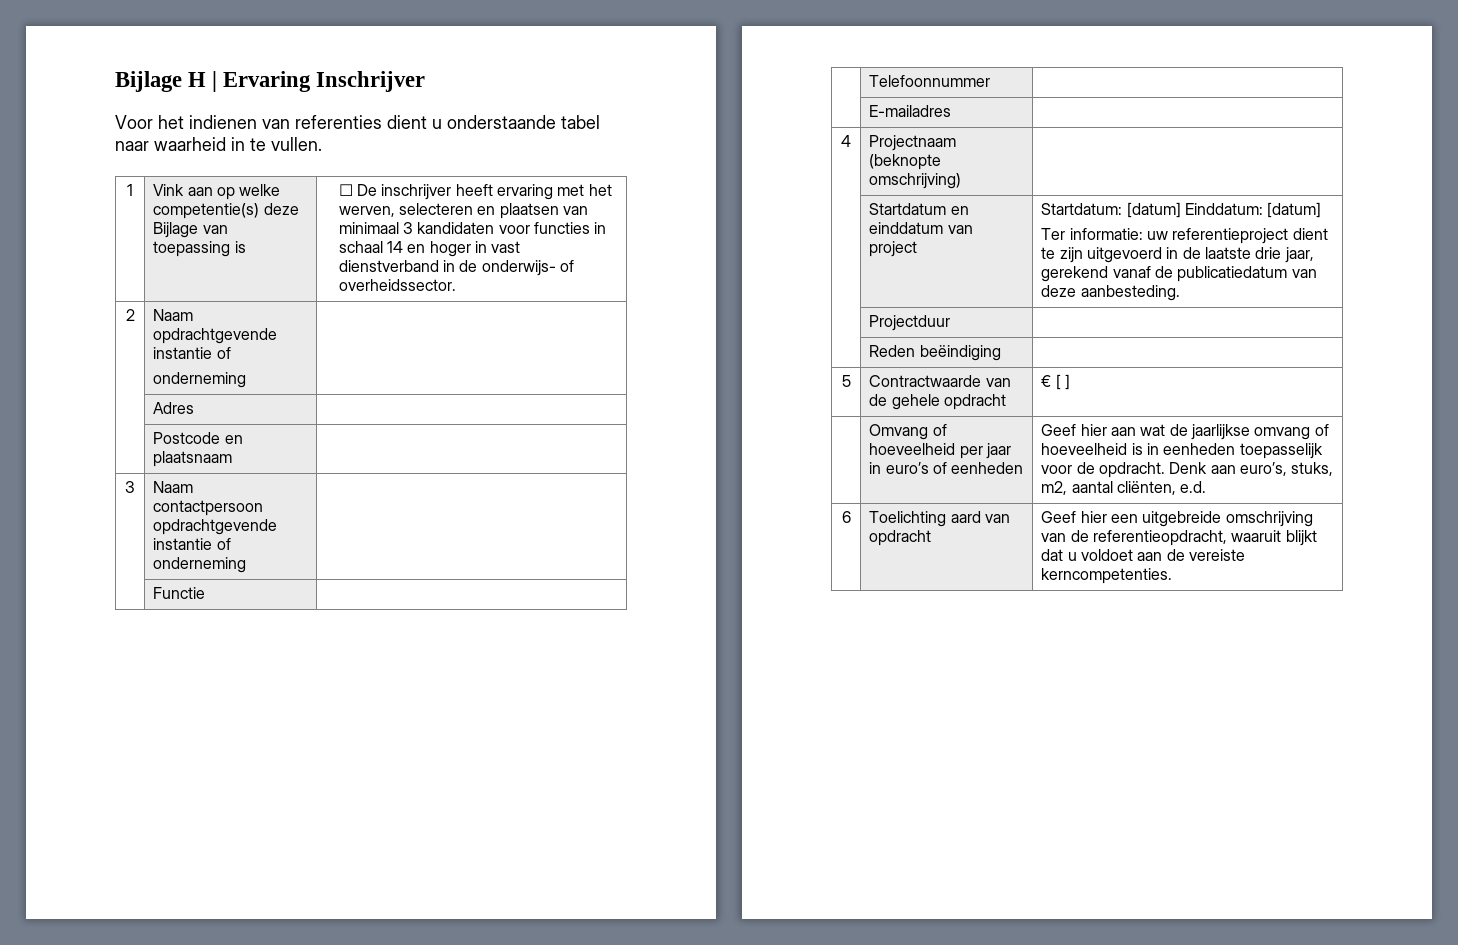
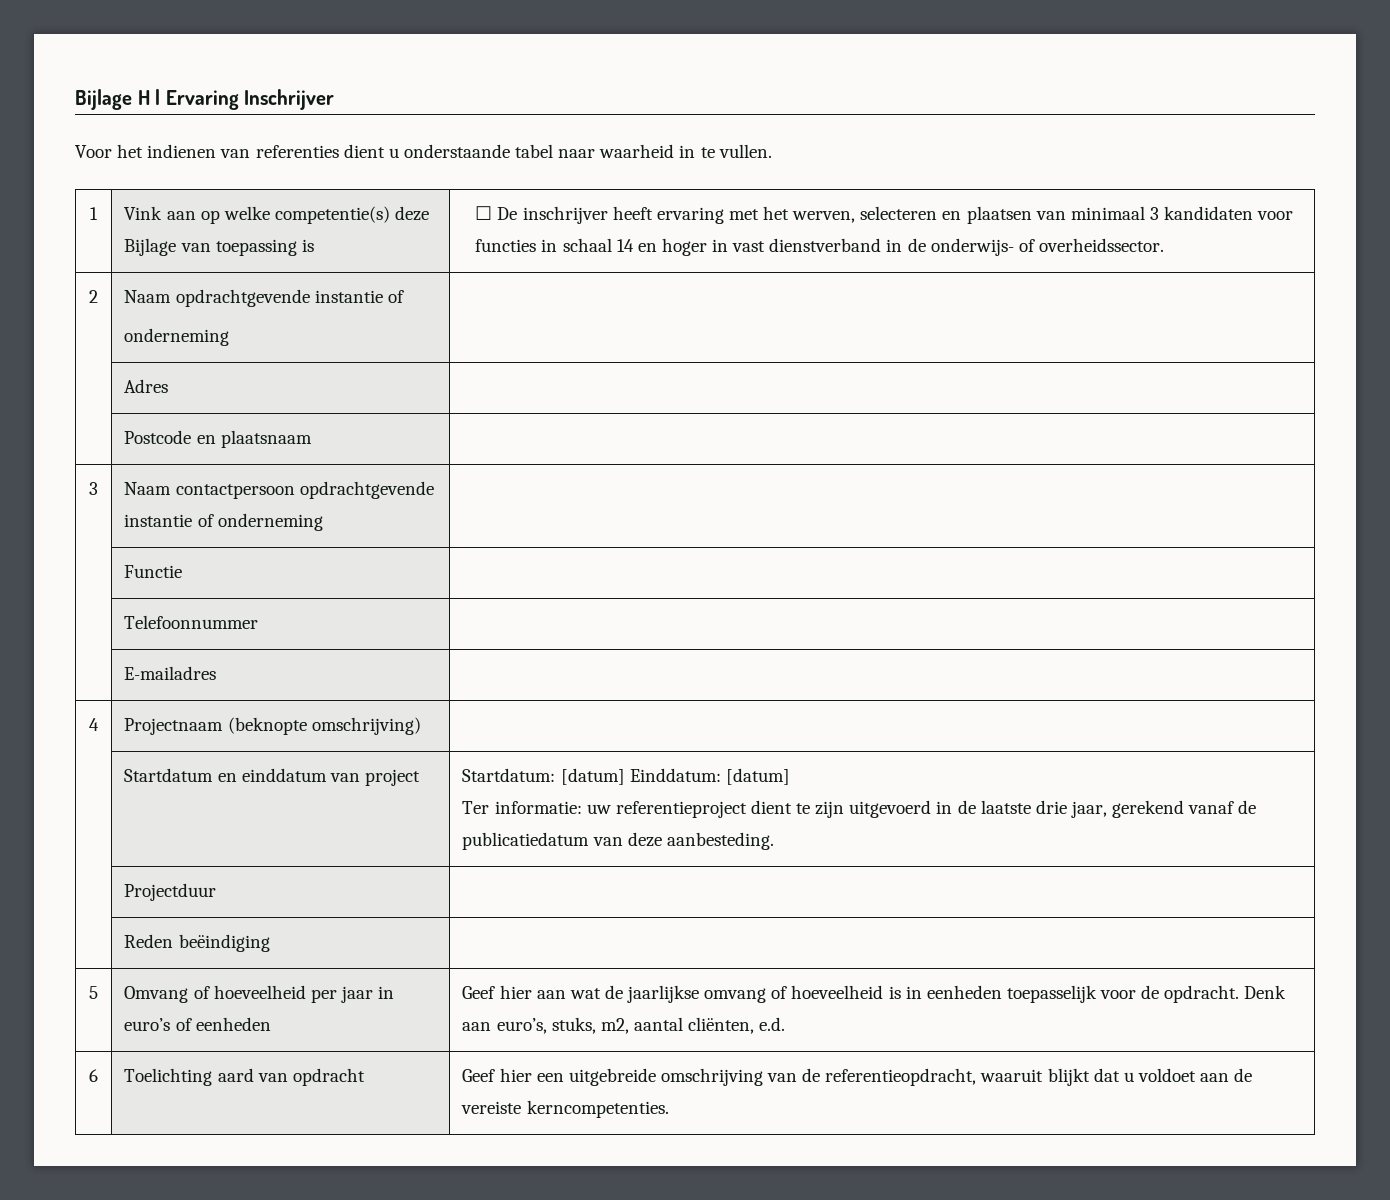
- 5 | Contractwaarde van de gehele opdracht | € [ ]
- | Omvang of hoeveelheid per jaar in euro’s of eenheden | Geef hier aan wat de jaarlijkse omvang of hoeveelheid is in eenheden toepasselijk voor de opdracht. Denk aan euro’s, stuks, m2, aantal cliënten, e.d.
+ 5 | Omvang of hoeveelheid per jaar in euro’s of eenheden | Geef hier aan wat de jaarlijkse omvang of hoeveelheid is in eenheden toepasselijk voor de opdracht. Denk aan euro’s, stuks, m2, aantal cliënten, e.d.

